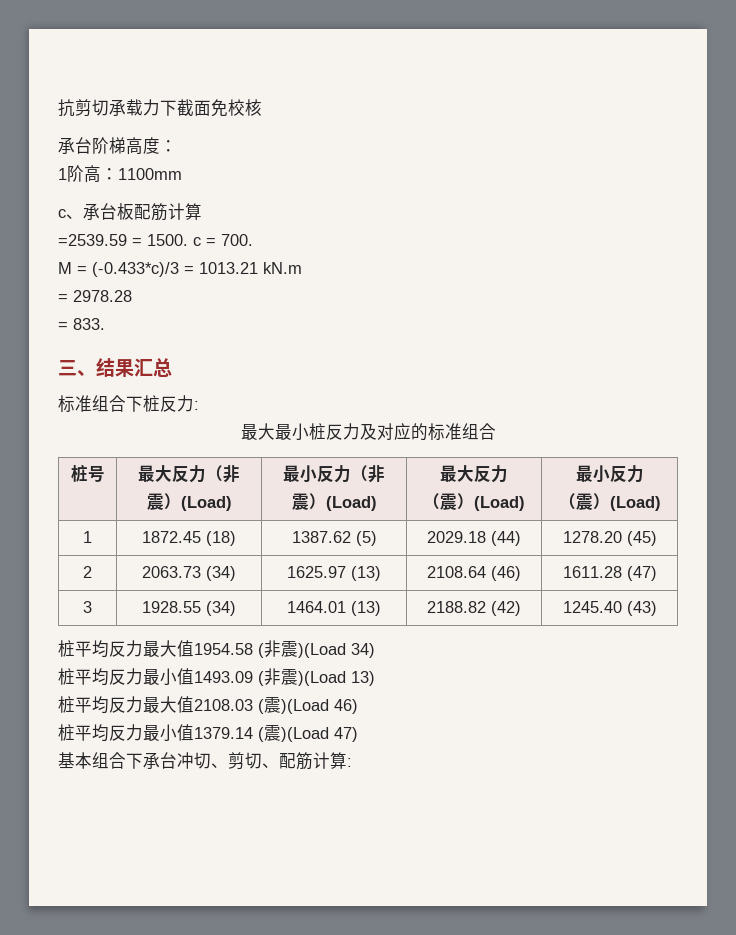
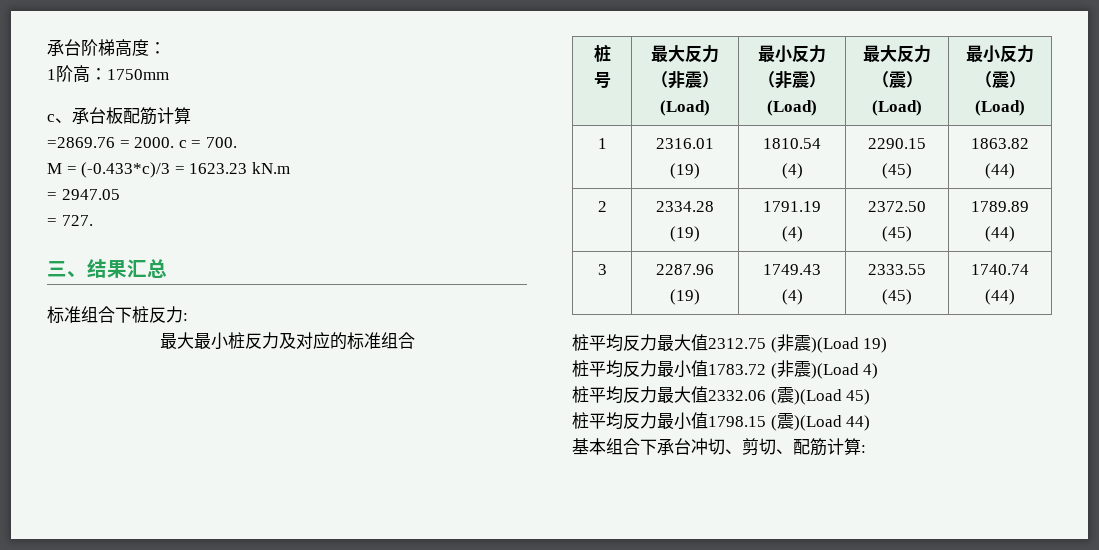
- 抗剪切承载力下截面免校核
- 1阶高：1100mm
+ 1阶高：1750mm
- =2539.59 = 1500. c = 700.
+ =2869.76 = 2000. c = 700.
- M = (-0.433*c)/3 = 1013.21 kN.m
+ M = (-0.433*c)/3 = 1623.23 kN.m
- = 2978.28
- = 833.
+ = 2947.05
+ = 727.
- 1 | 1872.45 (18) | 1387.62 (5) | 2029.18 (44) | 1278.20 (45)
+ 1 | 2316.01 (19) | 1810.54 (4) | 2290.15 (45) | 1863.82 (44)
- 2 | 2063.73 (34) | 1625.97 (13) | 2108.64 (46) | 1611.28 (47)
- 3 | 1928.55 (34) | 1464.01 (13) | 2188.82 (42) | 1245.40 (43)
- 桩平均反力最大值1954.58 (非震)(Load 34)
- 桩平均反力最小值1493.09 (非震)(Load 13)
- 桩平均反力最大值2108.03 (震)(Load 46)
- 桩平均反力最小值1379.14 (震)(Load 47)
+ 2 | 2334.28 (19) | 1791.19 (4) | 2372.50 (45) | 1789.89 (44)
+ 3 | 2287.96 (19) | 1749.43 (4) | 2333.55 (45) | 1740.74 (44)
+ 桩平均反力最大值2312.75 (非震)(Load 19)
+ 桩平均反力最小值1783.72 (非震)(Load 4)
+ 桩平均反力最大值2332.06 (震)(Load 45)
+ 桩平均反力最小值1798.15 (震)(Load 44)

